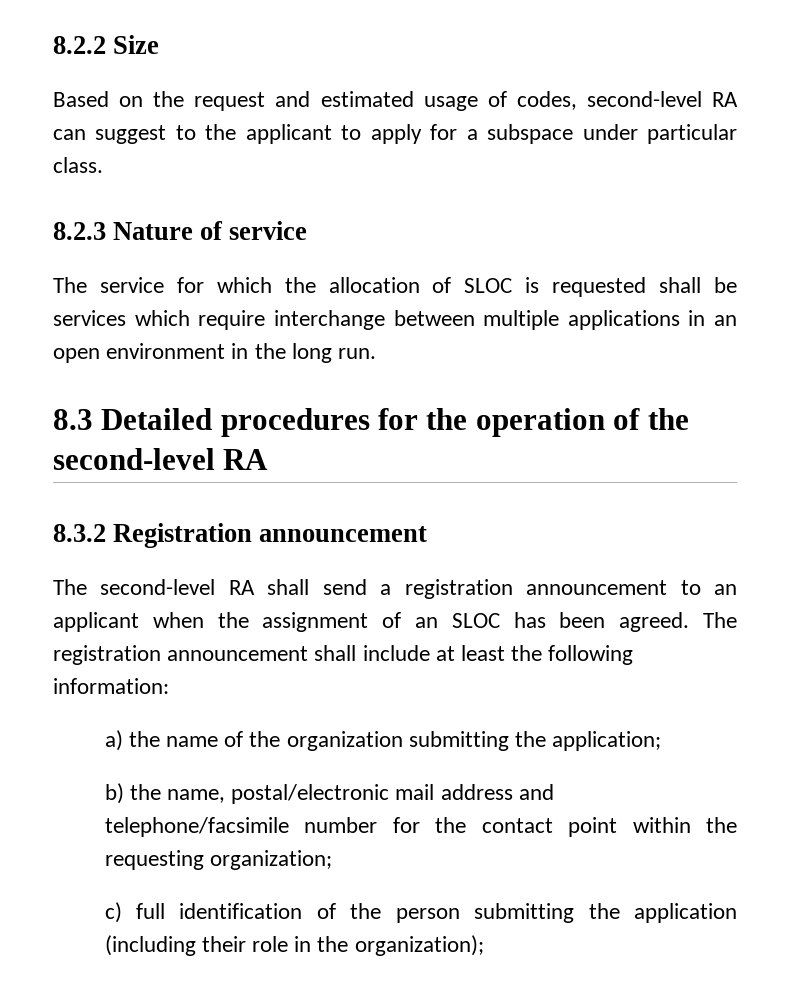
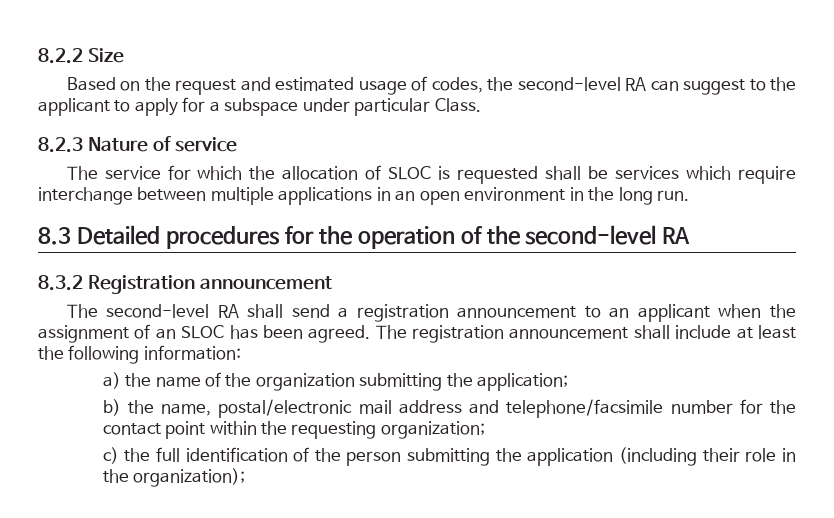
- Based on the request and estimated usage of codes, second-level RA can suggest to the applicant to apply for a subspace under particular class.
+ Based on the request and estimated usage of codes, the second-level RA can suggest to the applicant to apply for a subspace under particular Class.
- c) full identification of the person submitting the application (including their role in the organization);
+ c) the full identification of the person submitting the application (including their role in the organization);

